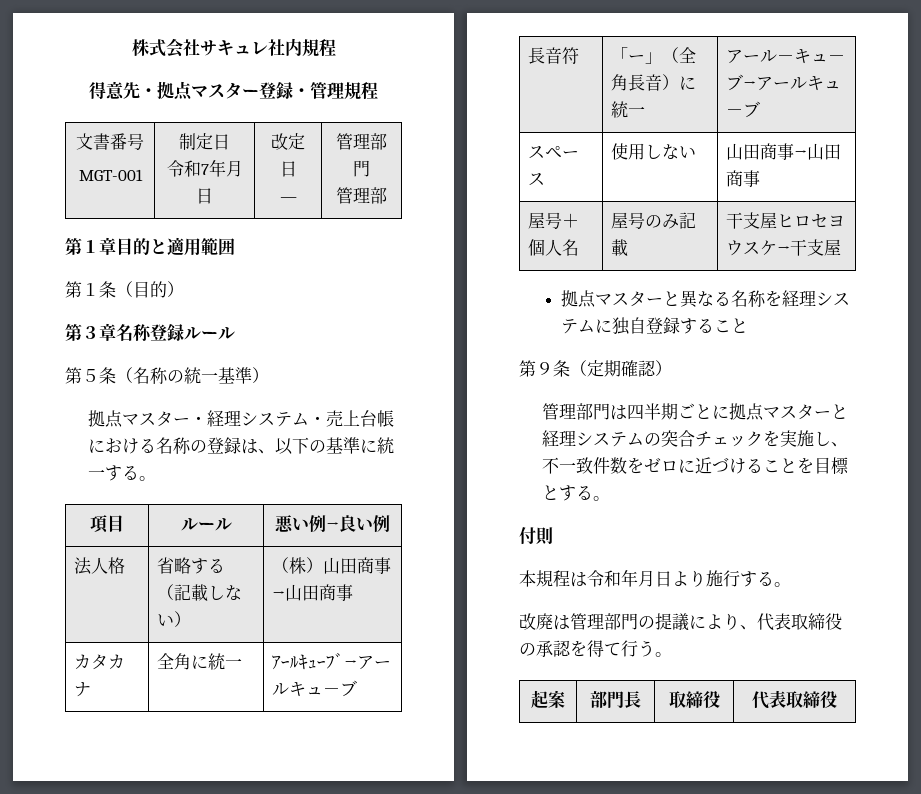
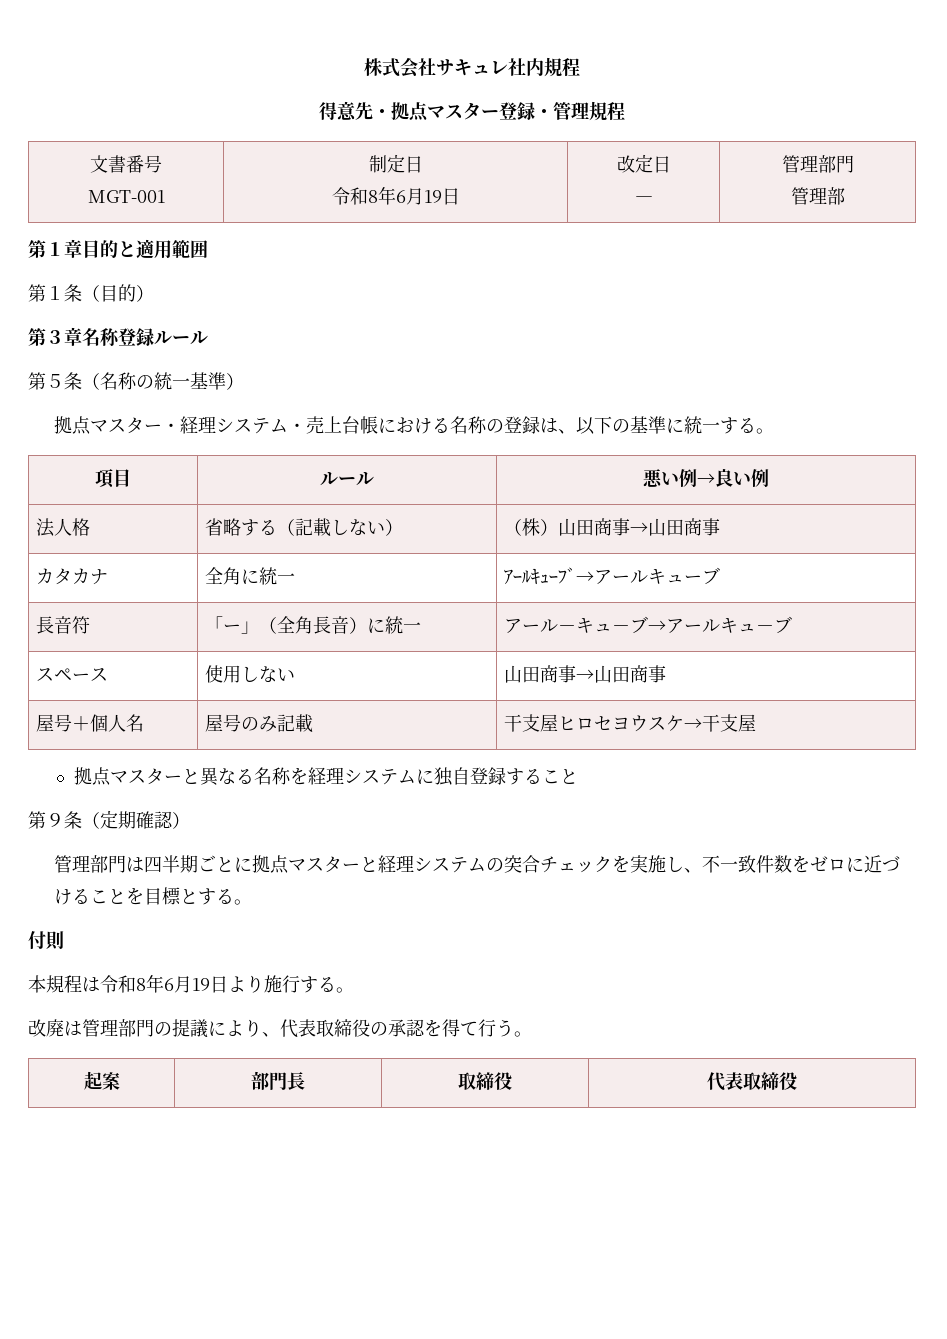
  文書番号
  MGT-001 | 制定日
- 令和7年月日 | 改定日
+ 令和8年6月19日 | 改定日
- カタカナ | 全角に統一 | ｱｰﾙｷｭｰﾌﾞ→アールキュ－ブ
+ カタカナ | 全角に統一 | ｱｰﾙｷｭｰﾌﾞ→アールキューブ
- 本規程は令和年月日より施行する。
+ 本規程は令和8年6月19日より施行する。

